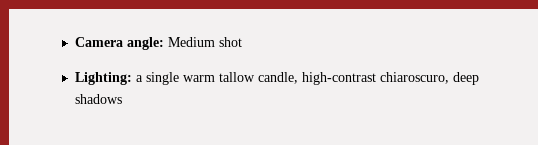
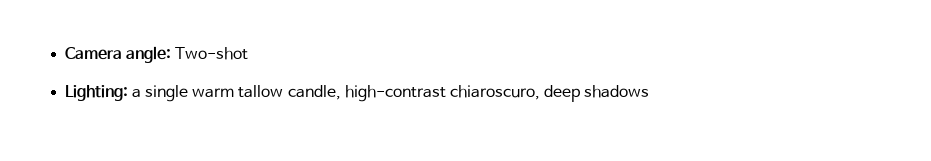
- Camera angle: Medium shot
+ Camera angle: Two-shot

